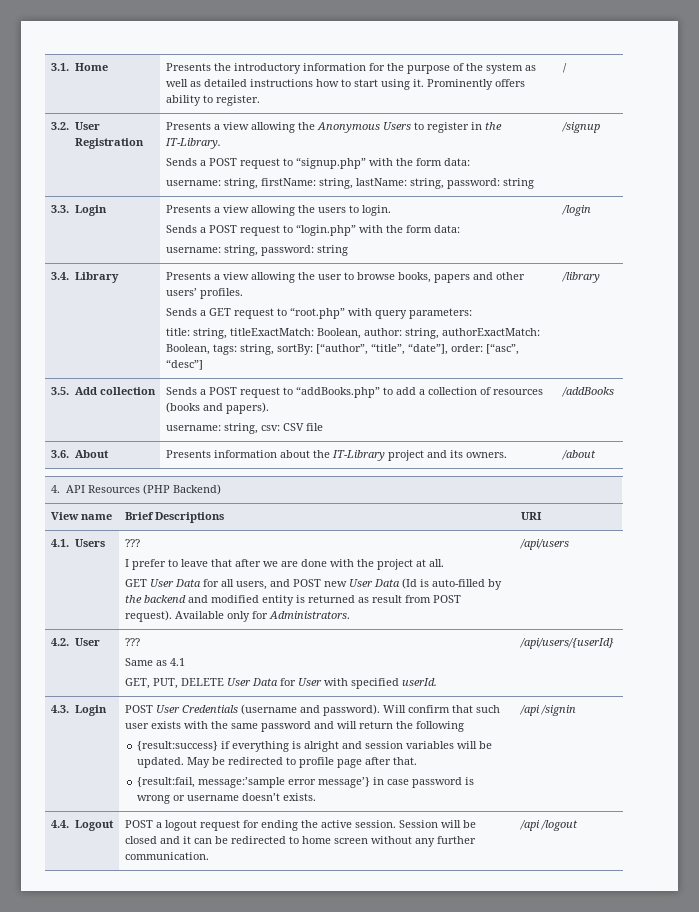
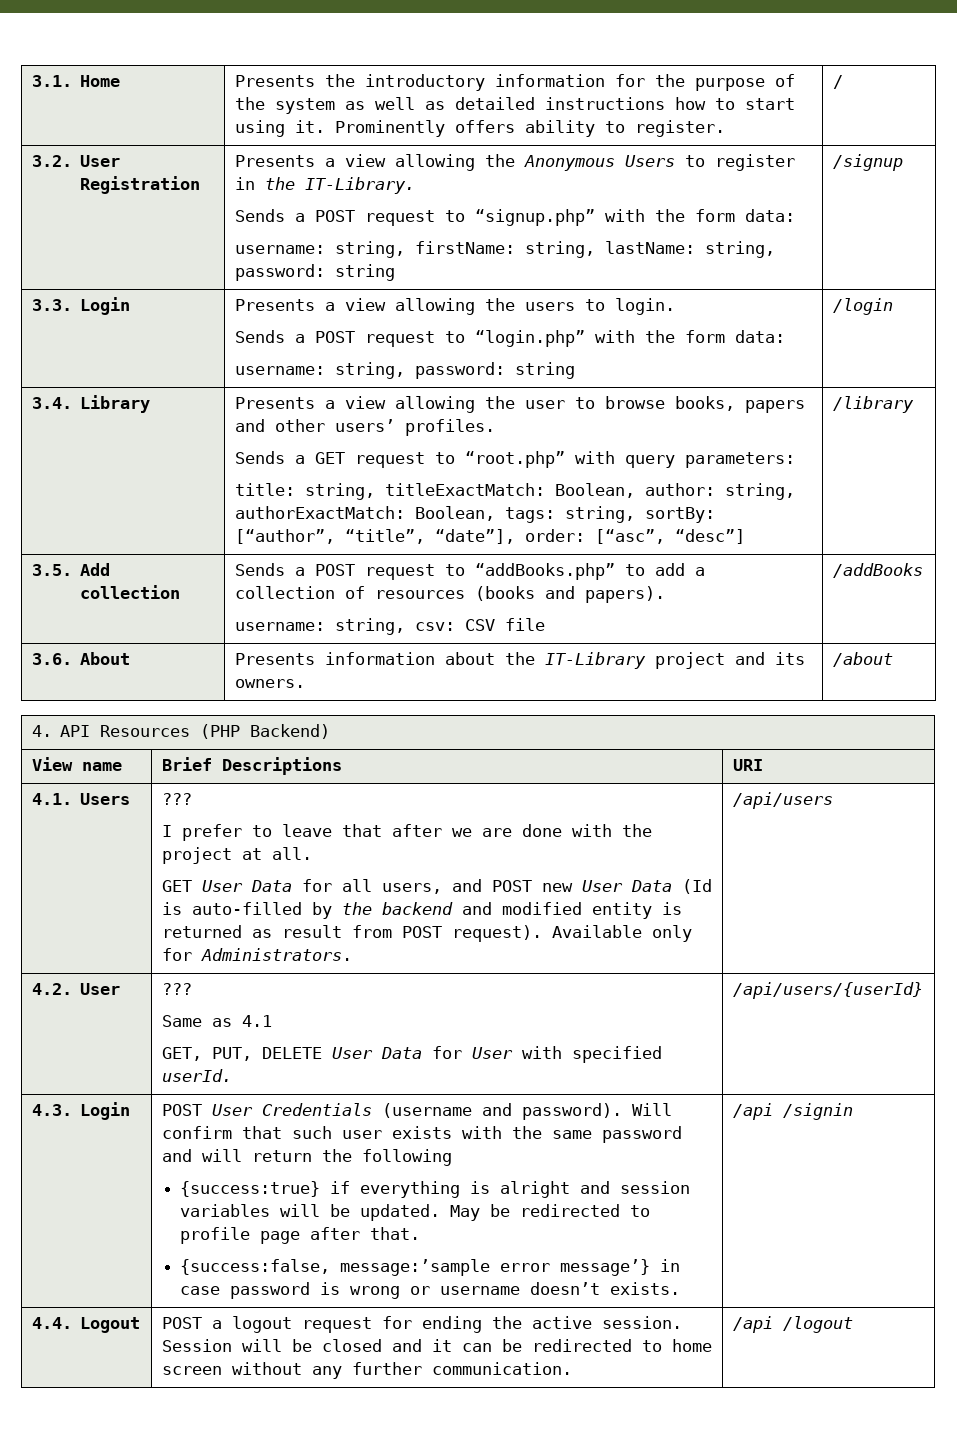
- {result:success} if everything is alright and session variables will be updated.
+ {success:true} if everything is alright and session variables will be updated.
- {result:fail, message:’sample error message’} in case password is wrong or username doesn’t exists.
+ {success:false, message:’sample error message’} in case password is wrong or username doesn’t exists.

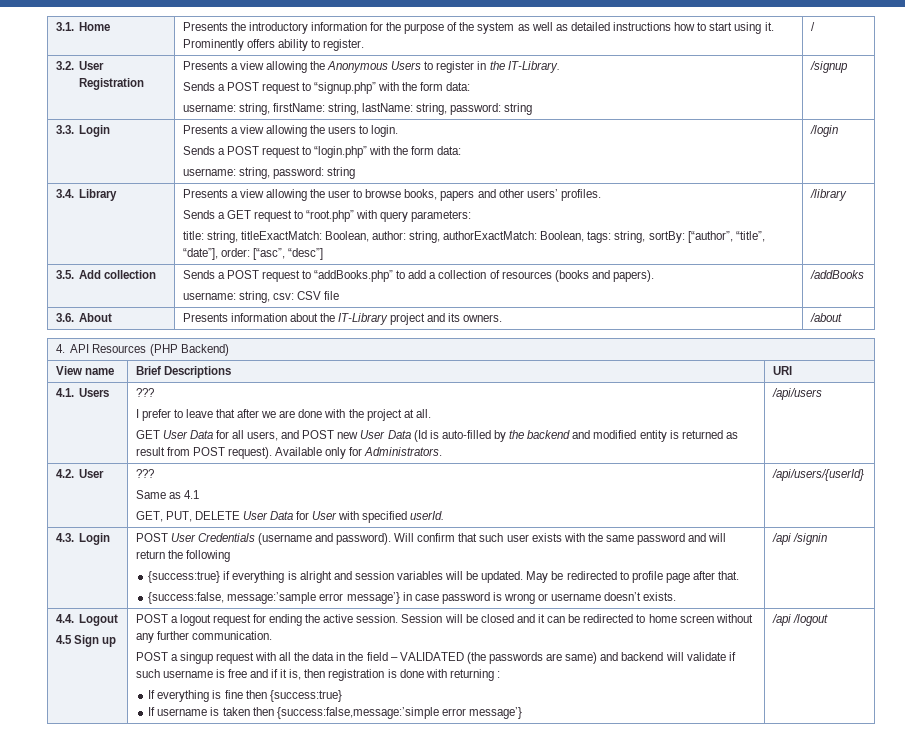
+ 4.5 Sign up
+ POST a singup request with all the data in the field – VALIDATED (the passwords are same) and backend will validate if such username is free and if it is, then registration is done with returning :
+ If everything is fine then {success:true}
+ If username is taken then {success:false,message:’simple error message’}

